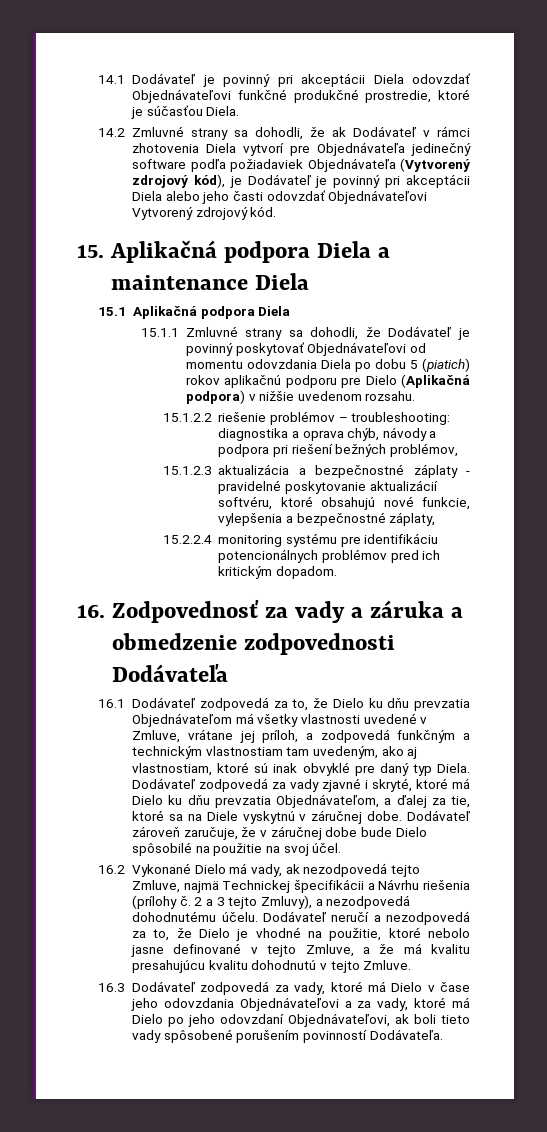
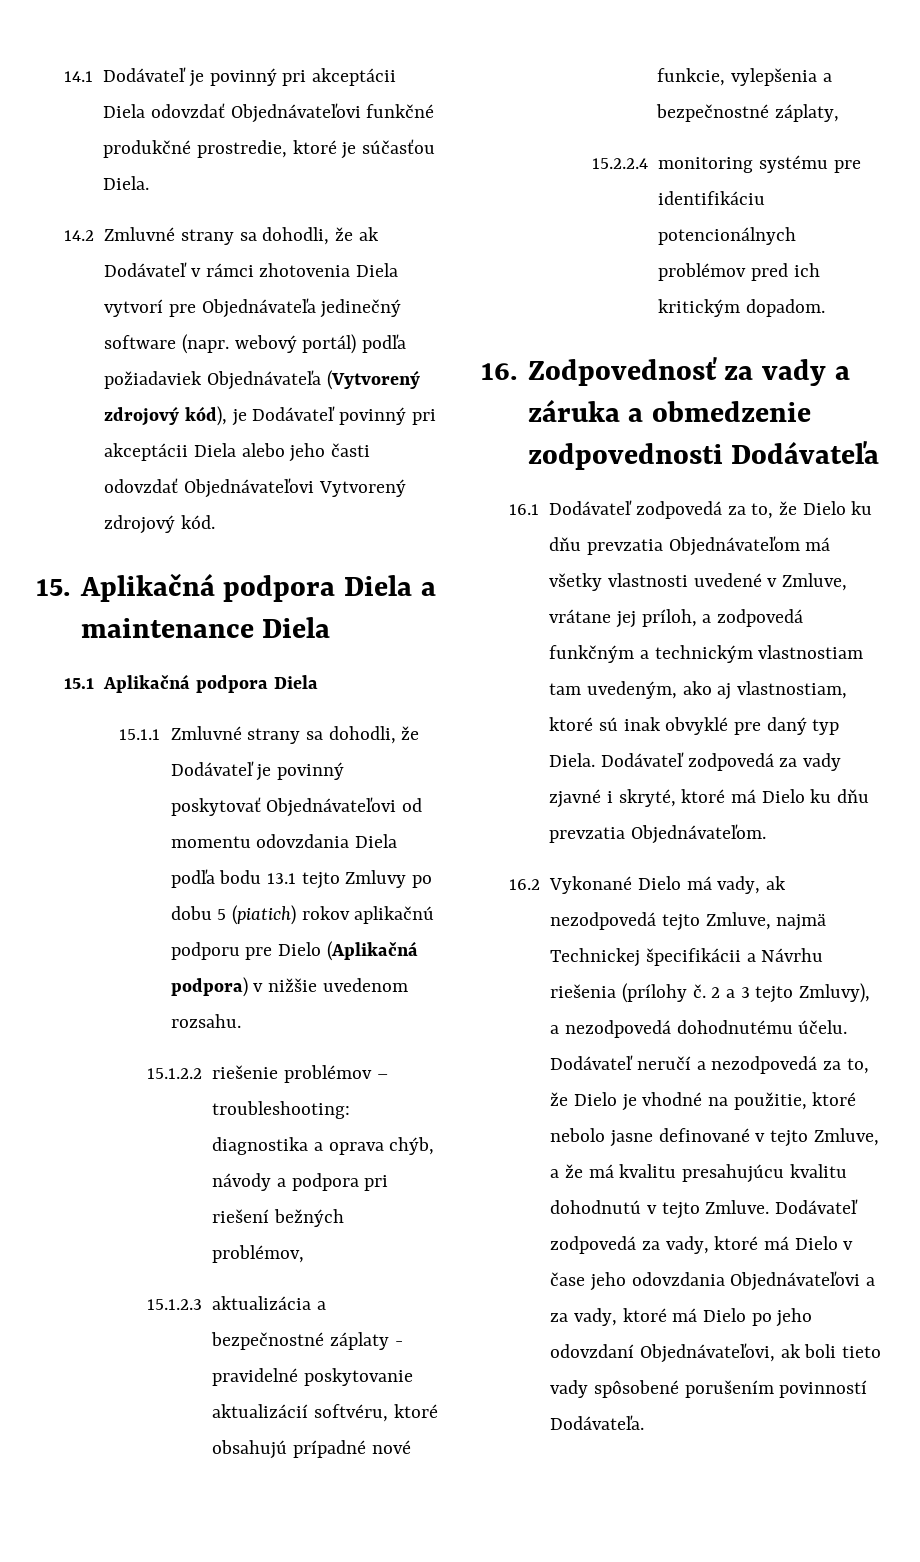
- 14.2 Zmluvné strany sa dohodli, že ak Dodávateľ v rámci zhotovenia Diela vytvorí pre Objednávateľa jedinečný software podľa požiadaviek Objednávateľa (Vytvorený zdrojový kód), je Dodávateľ je povinný pri akceptácii Diela alebo jeho časti odovzdať Objednávateľovi Vytvorený zdrojový kód.
+ 14.2 Zmluvné strany sa dohodli, že ak Dodávateľ v rámci zhotovenia Diela vytvorí pre Objednávateľa jedinečný software (napr. webový portál) podľa požiadaviek Objednávateľa (Vytvorený zdrojový kód), je Dodávateľ povinný pri akceptácii Diela alebo jeho časti odovzdať Objednávateľovi Vytvorený zdrojový kód.
- 15.1.1 Zmluvné strany sa dohodli, že Dodávateľ je povinný poskytovať Objednávateľovi od momentu odovzdania Diela po dobu 5 (piatich) rokov aplikačnú podporu pre Dielo (Aplikačná podpora) v nižšie uvedenom rozsahu.
+ 15.1.1 Zmluvné strany sa dohodli, že Dodávateľ je povinný poskytovať Objednávateľovi od momentu odovzdania Diela podľa bodu 13.1 tejto Zmluvy po dobu 5 (piatich) rokov aplikačnú podporu pre Dielo (Aplikačná podpora) v nižšie uvedenom rozsahu.
- 15.1.2.3 aktualizácia a bezpečnostné záplaty - pravidelné poskytovanie aktualizácií softvéru, ktoré obsahujú nové funkcie, vylepšenia a bezpečnostné záplaty,
+ 15.1.2.3 aktualizácia a bezpečnostné záplaty - pravidelné poskytovanie aktualizácií softvéru, ktoré obsahujú prípadné nové funkcie, vylepšenia a bezpečnostné záplaty,
- Dodávateľ zodpovedá za vady zjavné i skryté, ktoré má Dielo ku dňu prevzatia Objednávateľom, a ďalej za tie, ktoré sa na Diele vyskytnú v záručnej dobe. Dodávateľ zároveň zaručuje, že v záručnej dobe bude Dielo spôsobilé na použitie na svoj účel.
+ Dodávateľ zodpovedá za vady zjavné i skryté, ktoré má Dielo ku dňu prevzatia Objednávateľom.
- Dodávateľ neručí a nezodpovedá za to, že Dielo je vhodné na použitie, ktoré nebolo jasne definované v tejto Zmluve, a že má kvalitu presahujúcu kvalitu dohodnutú v tejto Zmluve.
- 16.3 Dodávateľ zodpovedá za vady, ktoré má Dielo v čase jeho odovzdania Objednávateľovi a za vady, ktoré má Dielo po jeho odovzdaní Objednávateľovi, ak boli tieto vady spôsobené porušením povinností Dodávateľa.
+ Dodávateľ neručí a nezodpovedá za to, že Dielo je vhodné na použitie, ktoré nebolo jasne definované v tejto Zmluve, a že má kvalitu presahujúcu kvalitu dohodnutú v tejto Zmluve. Dodávateľ zodpovedá za vady, ktoré má Dielo v čase jeho odovzdania Objednávateľovi a za vady, ktoré má Dielo po jeho odovzdaní Objednávateľovi, ak boli tieto vady spôsobené porušením povinností Dodávateľa.

